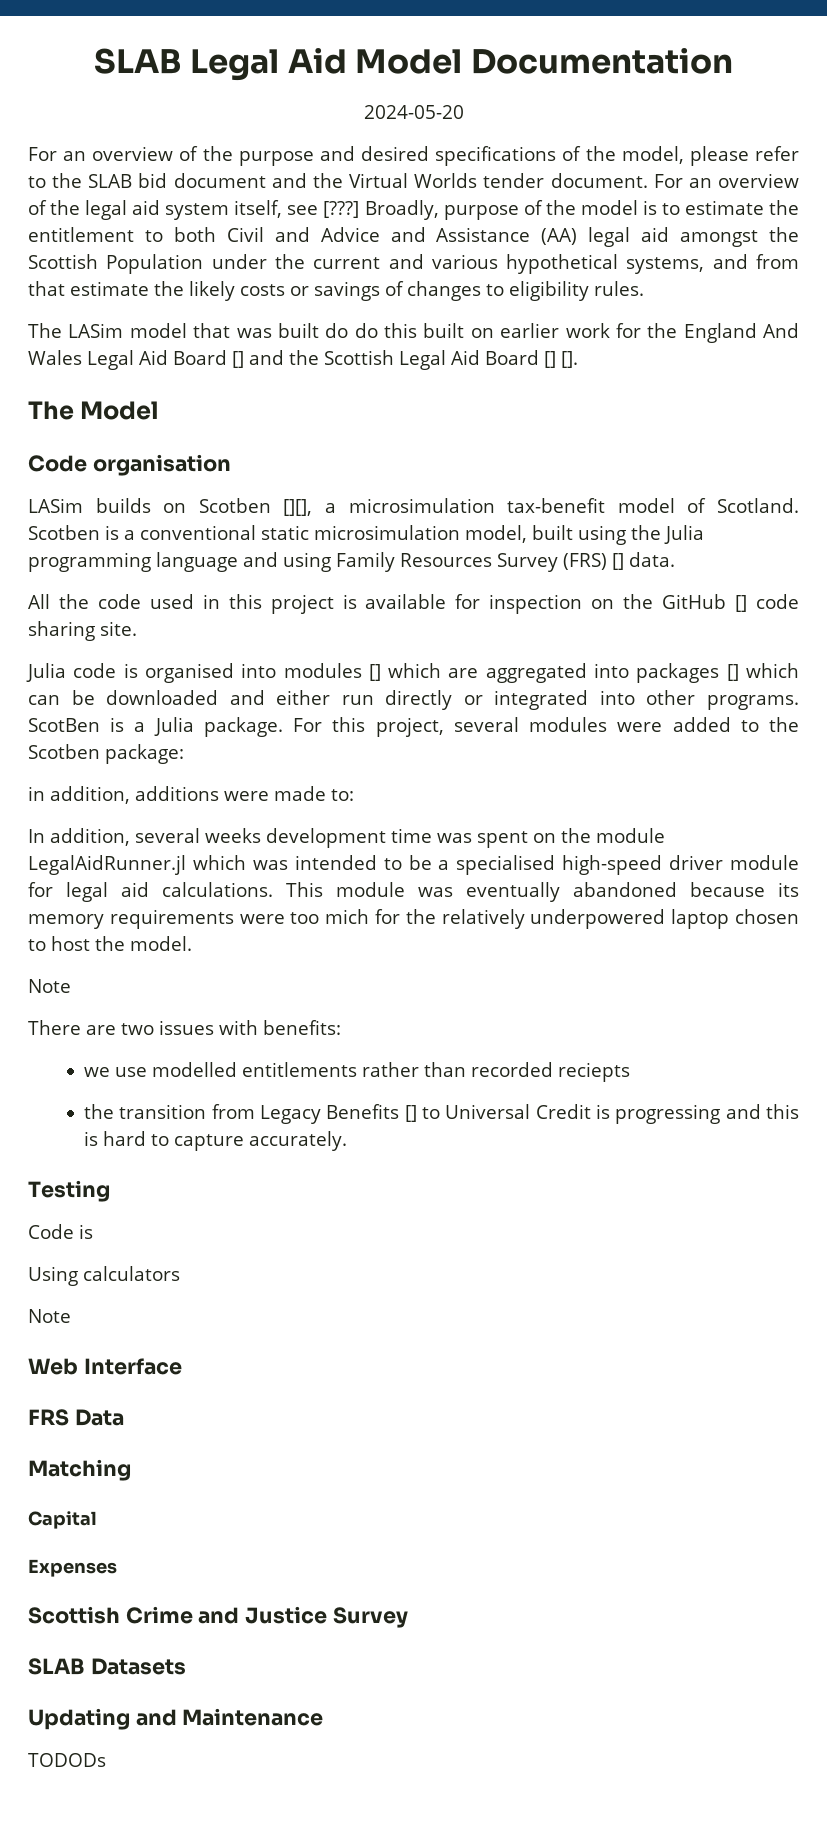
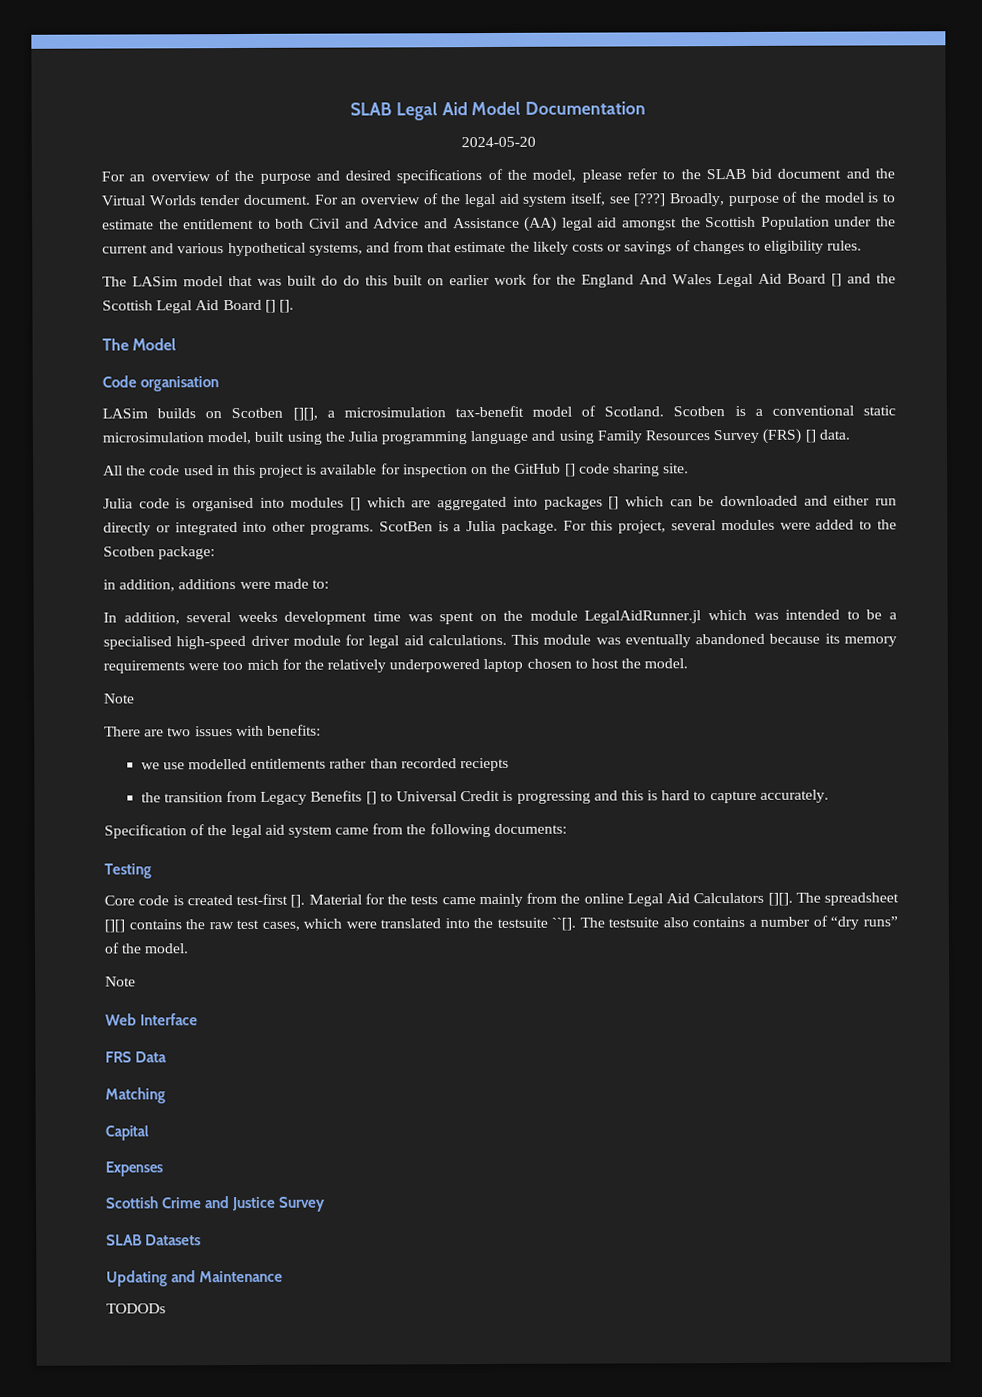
+ Specification of the legal aid system came from the following documents:
- Code is
- Using calculators
+ Core code is created test-first []. Material for the tests came mainly from the online Legal Aid Calculators [][]. The spreadsheet [][] contains the raw test cases, which were translated into the testsuite ``[]. The testsuite also contains a number of “dry runs” of the model.

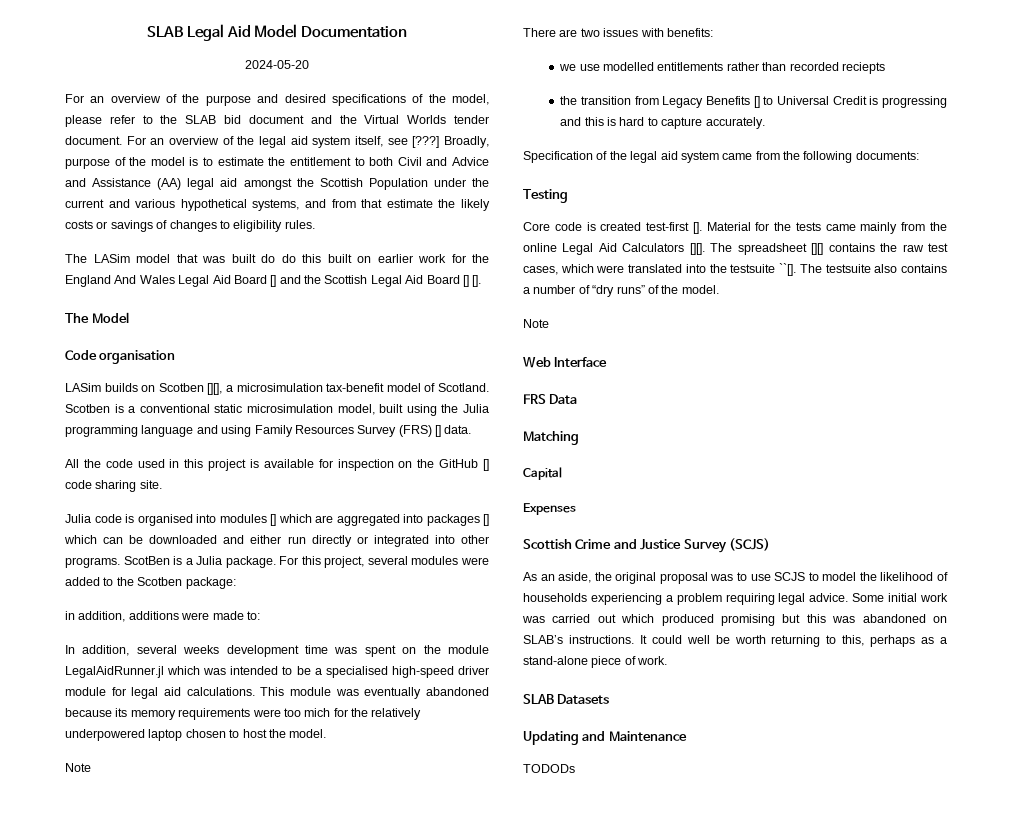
- Scottish Crime and Justice Survey
+ Scottish Crime and Justice Survey (SCJS)
+ As an aside, the original proposal was to use SCJS to model the likelihood of households experiencing a problem requiring legal advice. Some initial work was carried out which produced promising but this was abandoned on SLAB’s instructions. It could well be worth returning to this, perhaps as a stand-alone piece of work.

